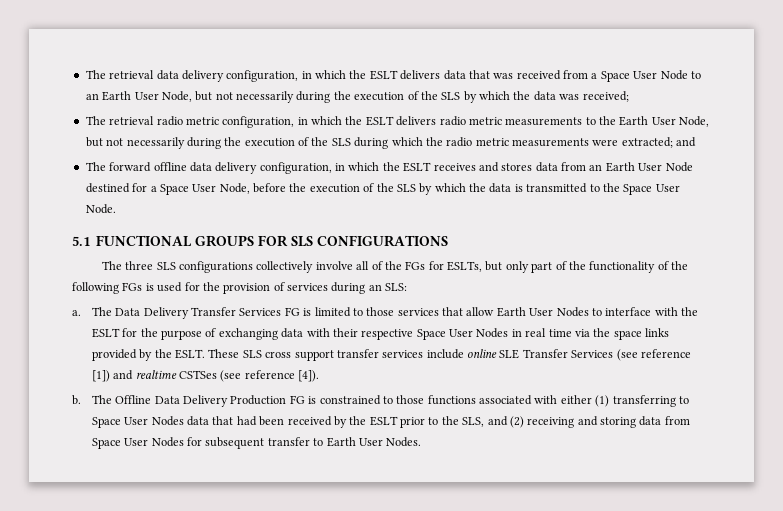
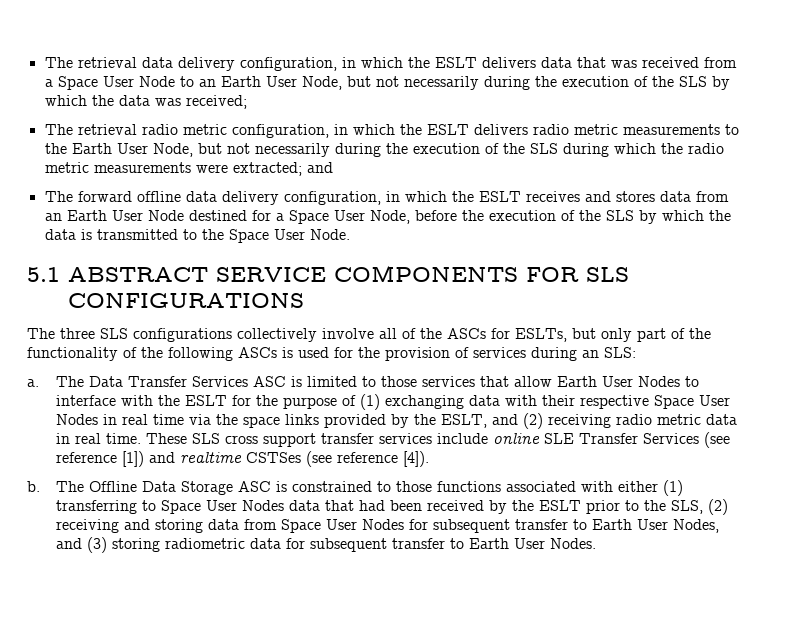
- 5.1 FUNCTIONAL GROUPS FOR SLS CONFIGURATIONS
+ 5.1 ABSTRACT SERVICE COMPONENTS FOR SLS CONFIGURATIONS
- The three SLS configurations collectively involve all of the FGs for ESLTs, but only part of the functionality of the following FGs is used for the provision of services during an SLS:
+ The three SLS configurations collectively involve all of the ASCs for ESLTs, but only part of the functionality of the following ASCs is used for the provision of services during an SLS:
- The Data Delivery Transfer Services FG is limited to those services that allow Earth User Nodes to interface with the ESLT for the purpose of exchanging data with their respective Space User Nodes in real time via the space links provided by the ESLT.
+ The Data Transfer Services ASC is limited to those services that allow Earth User Nodes to interface with the ESLT for the purpose of (1) exchanging data with their respective Space User Nodes in real time via the space links provided by the ESLT, and (2) receiving radio metric data in real time.
- The Offline Data Delivery Production FG is constrained to those functions associated with either (1) transferring to Space User Nodes data that had been received by the ESLT prior to the SLS, and (2) receiving and storing data from Space User Nodes for subsequent transfer to Earth User Nodes.
+ The Offline Data Storage ASC is constrained to those functions associated with either (1) transferring to Space User Nodes data that had been received by the ESLT prior to the SLS, (2) receiving and storing data from Space User Nodes for subsequent transfer to Earth User Nodes, and (3) storing radiometric data for subsequent transfer to Earth User Nodes.

